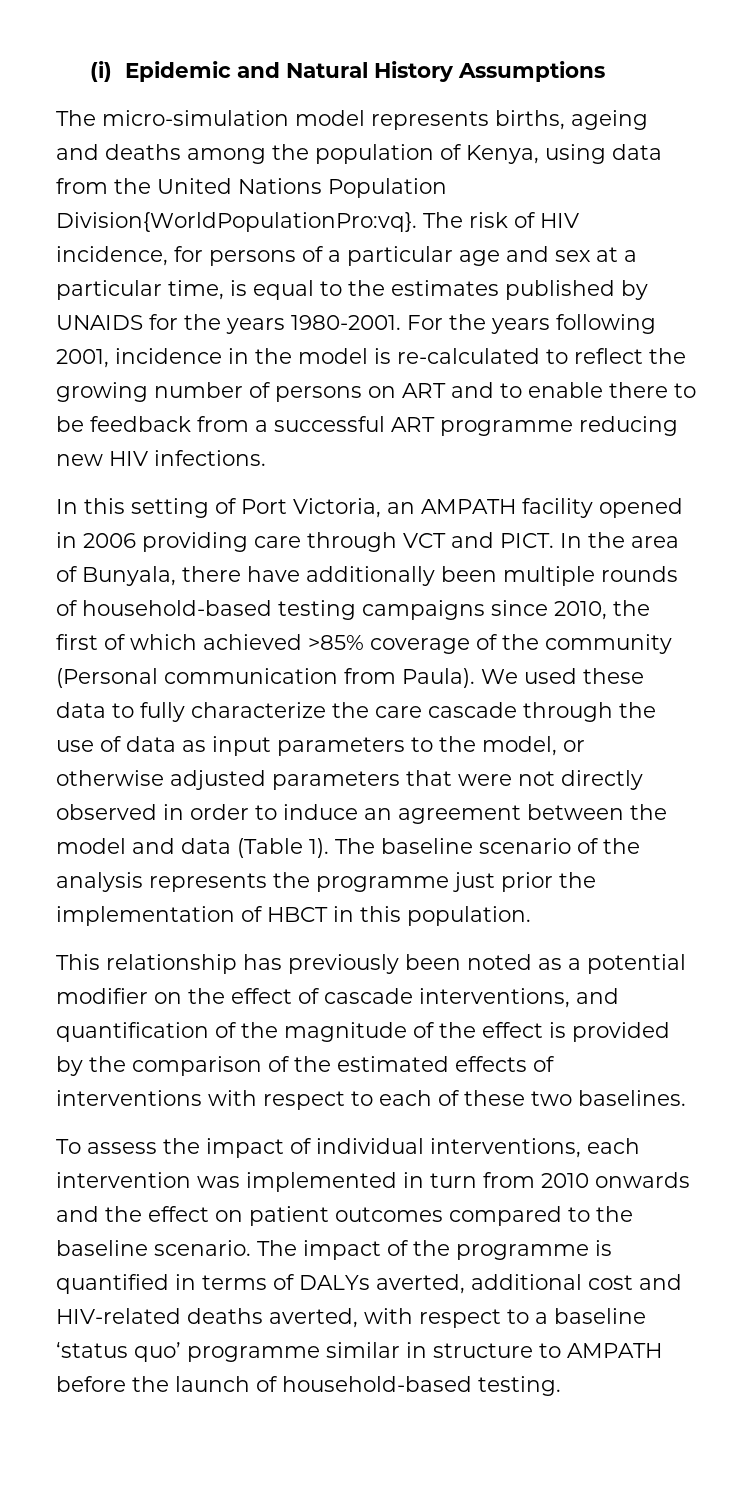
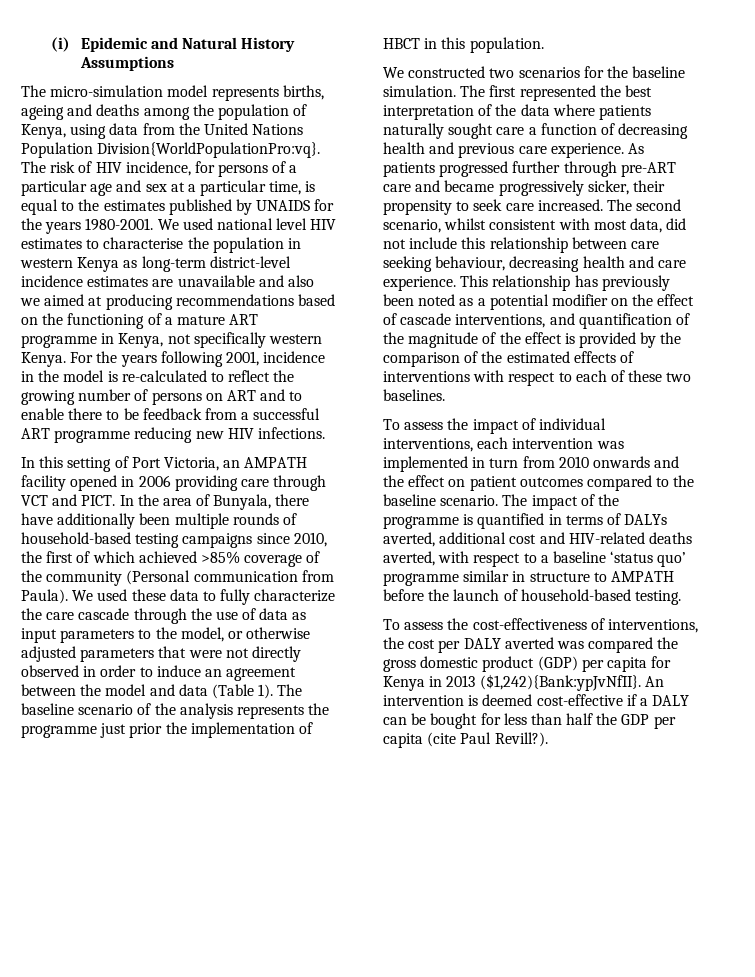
+ We used national level HIV estimates to characterise the population in western Kenya as long-term district-level incidence estimates are unavailable and also we aimed at producing recommendations based on the functioning of a mature ART programme in Kenya, not specifically western Kenya.
+ We constructed two scenarios for the baseline simulation. The first represented the best interpretation of the data where patients naturally sought care a function of decreasing health and previous care experience. As patients progressed further through pre-ART care and became progressively sicker, their propensity to seek care increased. The second scenario, whilst consistent with most data, did not include this relationship between care seeking behaviour, decreasing health and care experience.
+ To assess the cost-effectiveness of interventions, the cost per DALY averted was compared the gross domestic product (GDP) per capita for Kenya in 2013 ($1,242){Bank:ypJvNfII}. An intervention is deemed cost-effective if a DALY can be bought for less than half the GDP per capita (cite Paul Revill?).

